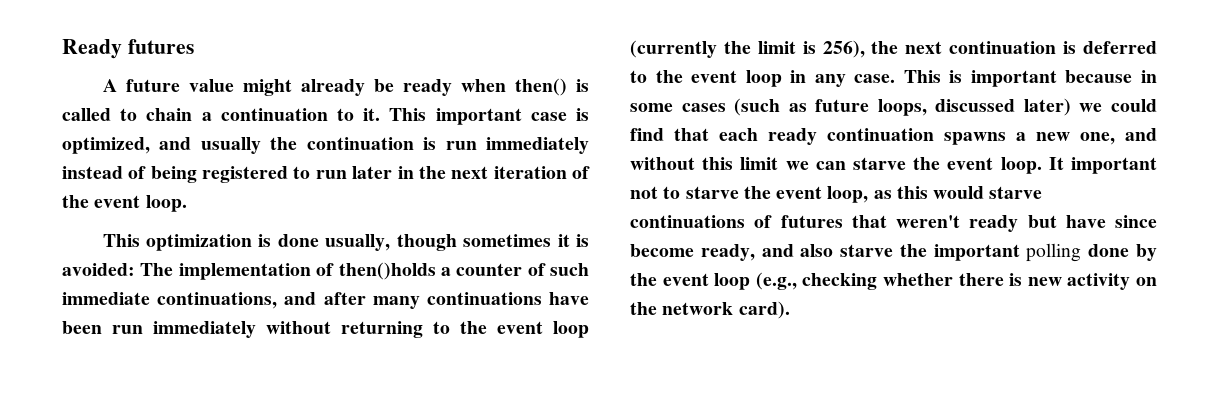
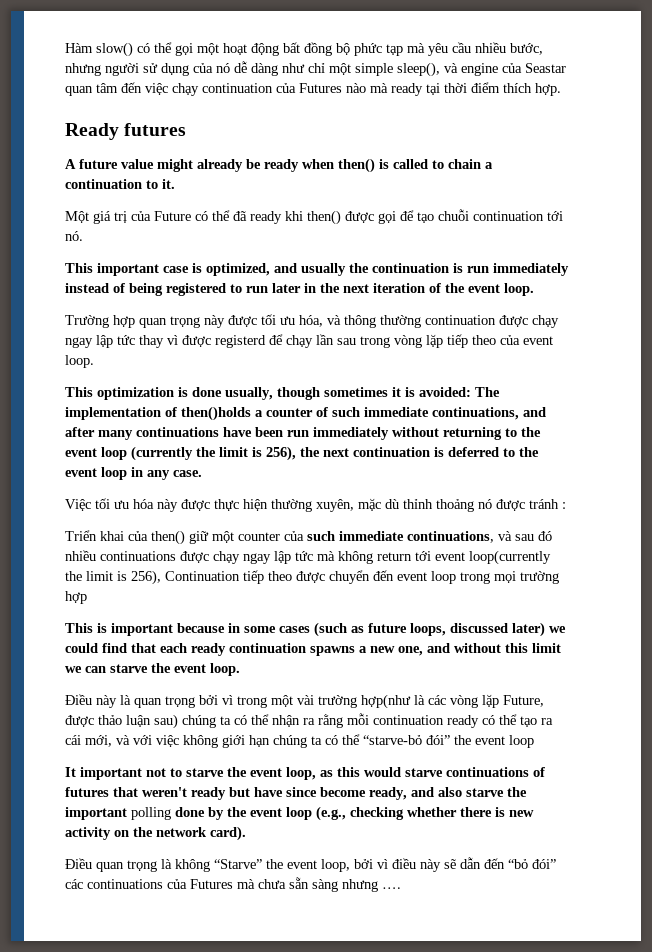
+ Hàm slow() có thể gọi một hoạt động bất đồng bộ phức tạp mà yêu cầu nhiều bước, nhưng người sử dụng của nó dễ dàng như chỉ một simple sleep(), và engine của Seastar quan tâm đến việc chạy continuation của Futures nào mà ready tại thời điểm thích hợp.
- A future value might already be ready when then() is called to chain a continuation to it. This important case is optimized, and usually the continuation is run immediately instead of being registered to run later in the next iteration of the event loop.
+ A future value might already be ready when then() is called to chain a continuation to it.
+ Một giá trị của Future có thể đã ready khi then() được gọi để tạo chuỗi continuation tới nó.
+ This important case is optimized, and usually the continuation is run immediately instead of being registered to run later in the next iteration of the event loop.
+ Trường hợp quan trọng này được tối ưu hóa, và thông thường continuation được chạy ngay lập tức thay vì được registerd để chạy lần sau trong vòng lặp tiếp theo của event loop.
- The implementation of then()holds a counter of such immediate continuations, and after many continuations have been run immediately without returning to the event loop (currently the limit is 256), the next continuation is deferred to the event loop in any case. This is important because in some cases (such as future loops, discussed later) we could find that each ready continuation spawns a new one, and without this limit we can starve the event loop. It important not to starve the event loop, as this would starve continuations of futures that weren't ready but have since become ready, and also starve the important polling done by the event loop (e.g., checking whether there is new activity on the network card).
+ The implementation of then()holds a counter of such immediate continuations, and after many continuations have been run immediately without returning to the event loop (currently the limit is 256), the next continuation is deferred to the event loop in any case.
+ Việc tối ưu hóa này được thực hiện thường xuyên, mặc dù thỉnh thoảng nó được tránh :
+ Triển khai của then() giữ một counter của such immediate continuations, và sau đó nhiều continuations được chạy ngay lập tức mà không return tới event loop(currently the limit is 256), Continuation tiếp theo được chuyển đến event loop trong mọi trường hợp
+ This is important because in some cases (such as future loops, discussed later) we could find that each ready continuation spawns a new one, and without this limit we can starve the event loop.
+ Điều này là quan trọng bởi vì trong một vài trường hợp(như là các vòng lặp Future, được thảo luận sau) chúng ta có thể nhận ra rằng mỗi continuation ready có thể tạo ra cái mới, và với việc không giới hạn chúng ta có thể “starve-bỏ đói” the event loop
+ It important not to starve the event loop, as this would starve continuations of futures that weren't ready but have since become ready, and also starve the important polling done by the event loop (e.g., checking whether there is new activity on the network card).
+ Điều quan trọng là không “Starve” the event loop, bởi vì điều này sẽ dẫn đến “bỏ đói” các continuations của Futures mà chưa sẵn sàng nhưng ….

